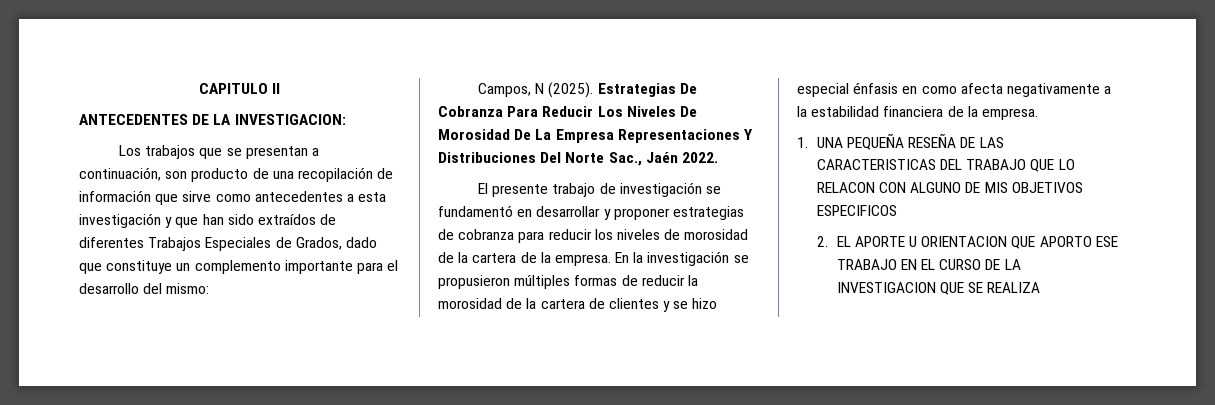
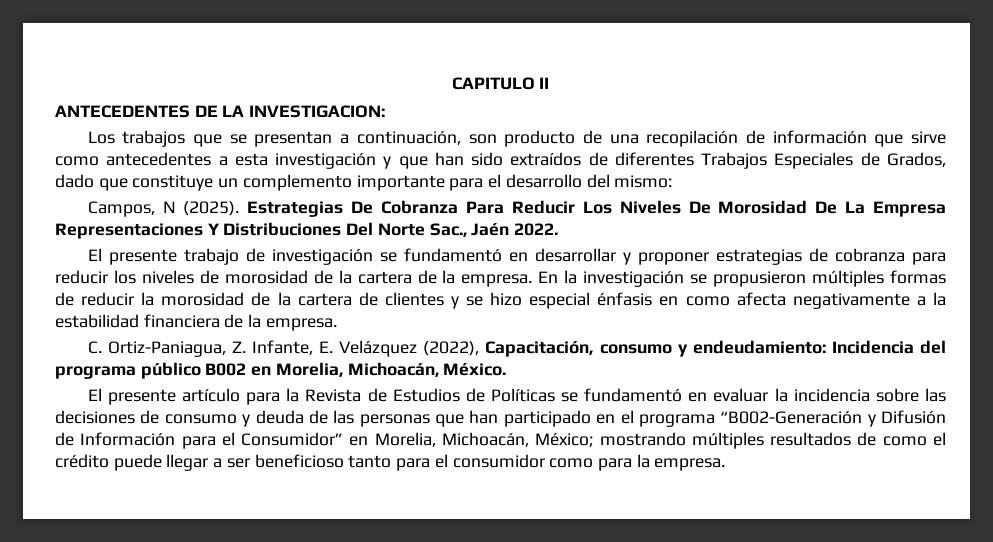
- 1. UNA PEQUEÑA RESEÑA DE LAS CARACTERISTICAS DEL TRABAJO QUE LO RELACON CON ALGUNO DE MIS OBJETIVOS ESPECIFICOS
- 2. EL APORTE U ORIENTACION QUE APORTO ESE TRABAJO EN EL CURSO DE LA INVESTIGACION QUE SE REALIZA
+ C. Ortiz-Paniagua, Z. Infante, E. Velázquez (2022), Capacitación, consumo y endeudamiento: Incidencia del programa público B002 en Morelia, Michoacán, México.
+ El presente artículo para la Revista de Estudios de Políticas se fundamentó en evaluar la incidencia sobre las decisiones de consumo y deuda de las personas que han participado en el programa “B002-Generación y Difusión de Información para el Consumidor” en Morelia, Michoacán, México; mostrando múltiples resultados de como el crédito puede llegar a ser beneficioso tanto para el consumidor como para la empresa.

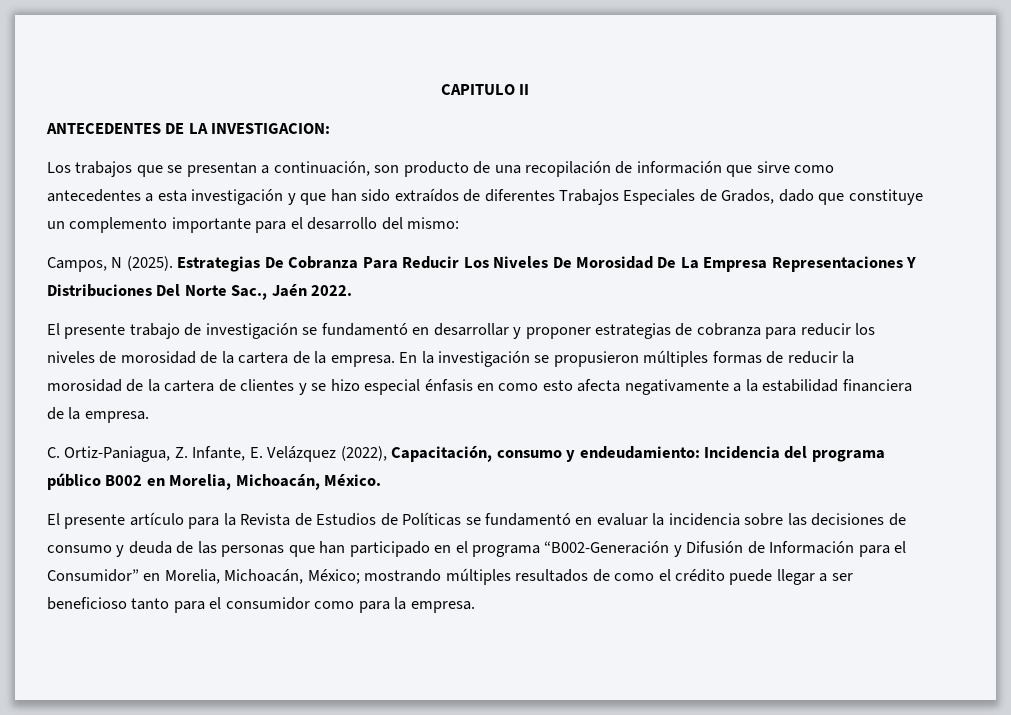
- En la investigación se propusieron múltiples formas de reducir la morosidad de la cartera de clientes y se hizo especial énfasis en como afecta negativamente a la estabilidad financiera de la empresa.
+ En la investigación se propusieron múltiples formas de reducir la morosidad de la cartera de clientes y se hizo especial énfasis en como esto afecta negativamente a la estabilidad financiera de la empresa.

